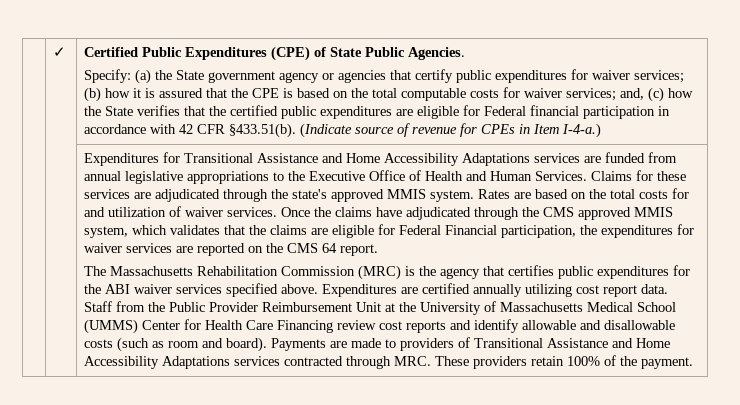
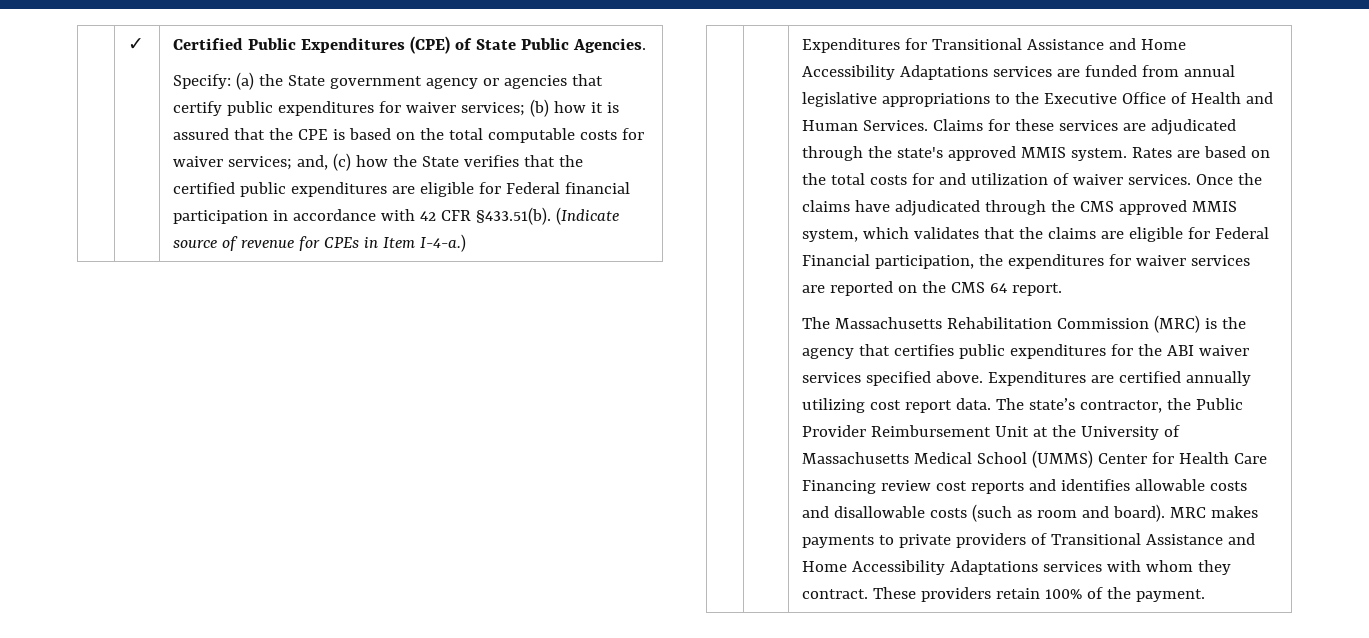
- Staff from the Public Provider Reimbursement Unit at the University of Massachusetts Medical School (UMMS) Center for Health Care Financing review cost reports and identify allowable and disallowable costs (such as room and board).
+ The state’s contractor, the Public Provider Reimbursement Unit at the University of Massachusetts Medical School (UMMS) Center for Health Care Financing review cost reports and identifies allowable costs and disallowable costs (such as room and board).
- Payments are made to providers of Transitional Assistance and Home Accessibility Adaptations services contracted through MRC. These providers retain 100% of the payment.
+ MRC makes payments to private providers of Transitional Assistance and Home Accessibility Adaptations services with whom they contract. These providers retain 100% of the payment.

